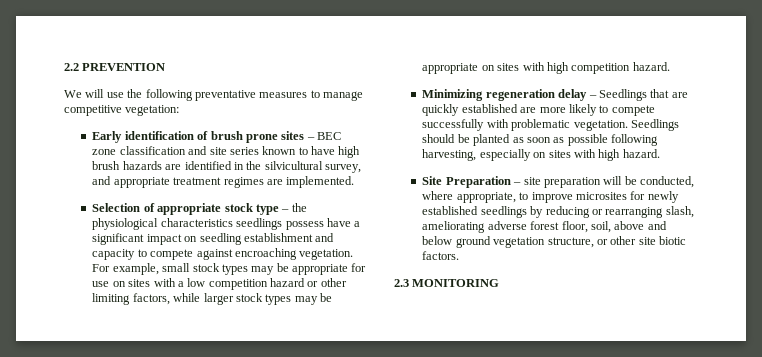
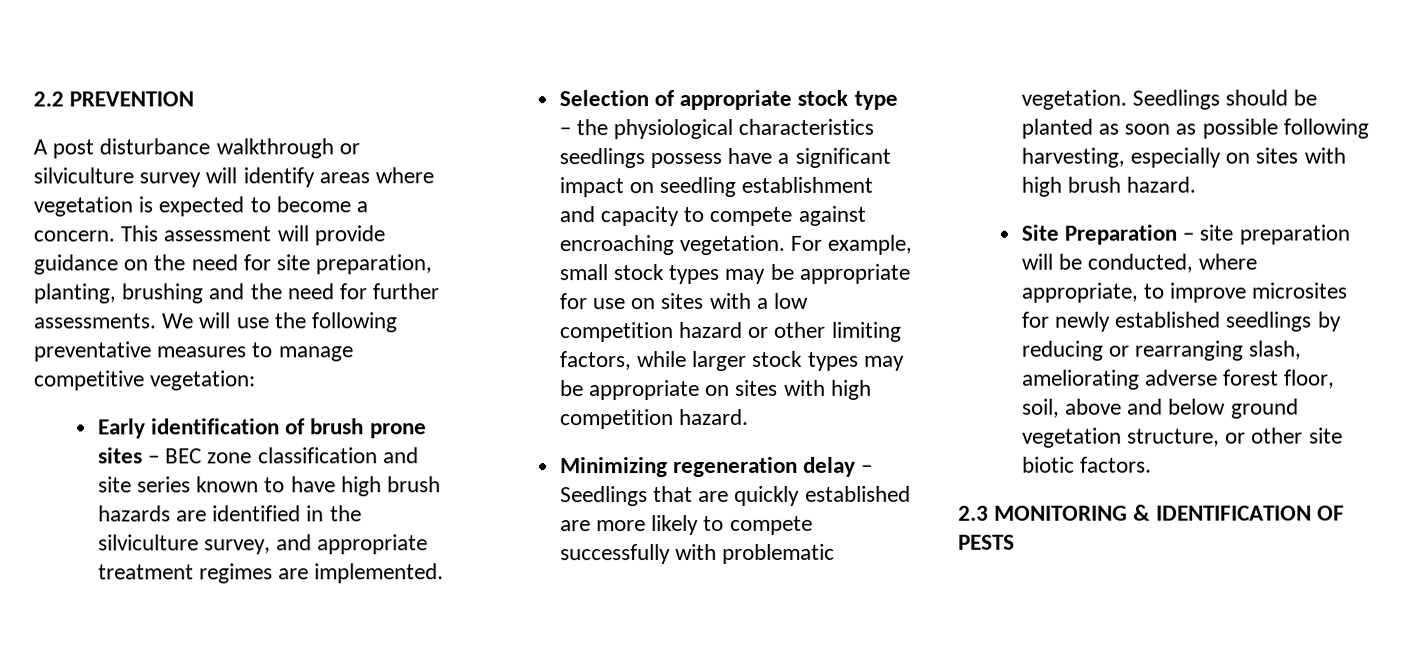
+ A post disturbance walkthrough or silviculture survey will identify areas where vegetation is expected to become a concern. This assessment will provide guidance on the need for site preparation, planting, brushing and the need for further assessments.
- Early identification of brush prone sites – BEC zone classification and site series known to have high brush hazards are identified in the silvicultural survey, and appropriate treatment regimes are implemented.
+ Early identification of brush prone sites – BEC zone classification and site series known to have high brush hazards are identified in the silviculture survey, and appropriate treatment regimes are implemented.
- Seedlings should be planted as soon as possible following harvesting, especially on sites with high hazard.
+ Seedlings should be planted as soon as possible following harvesting, especially on sites with high brush hazard.
- 2.3 MONITORING
+ 2.3 MONITORING & IDENTIFICATION OF PESTS

